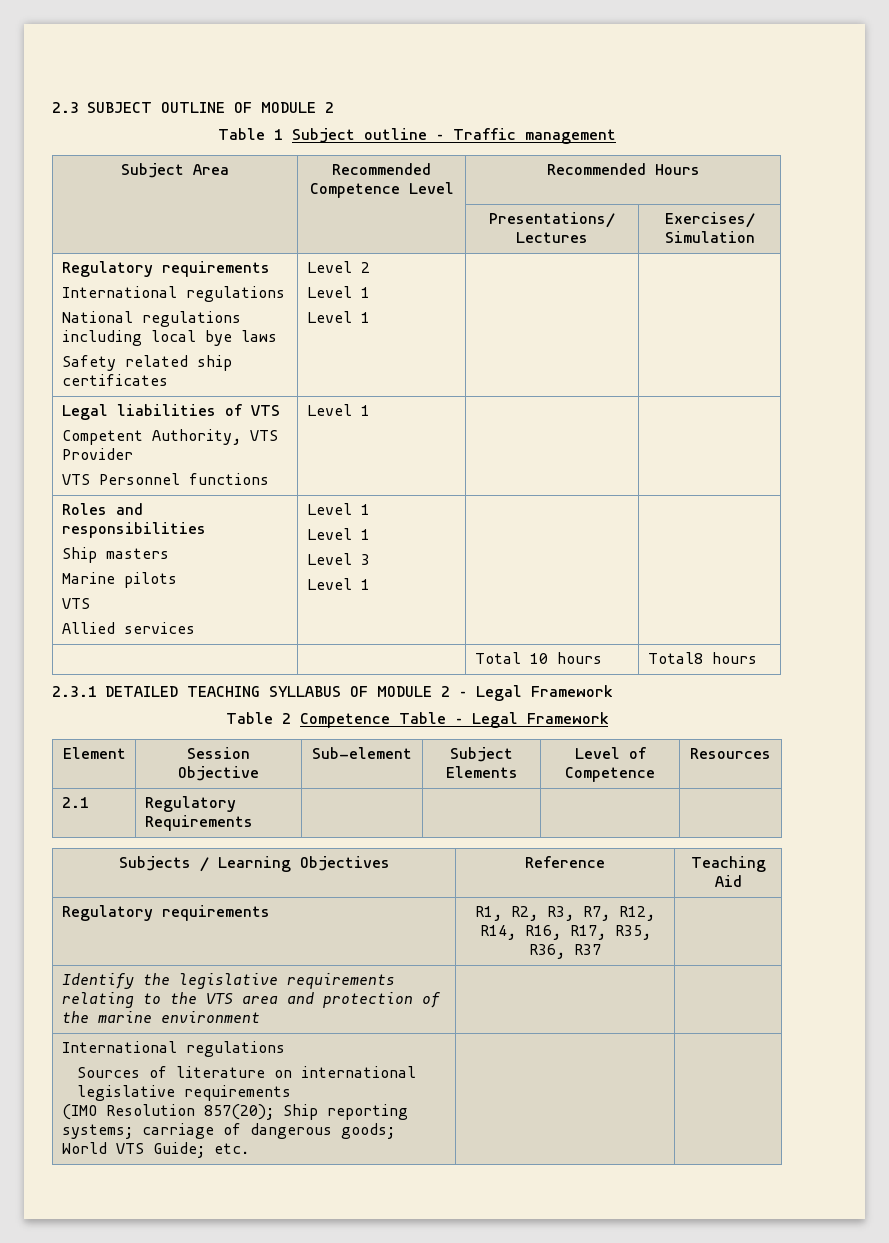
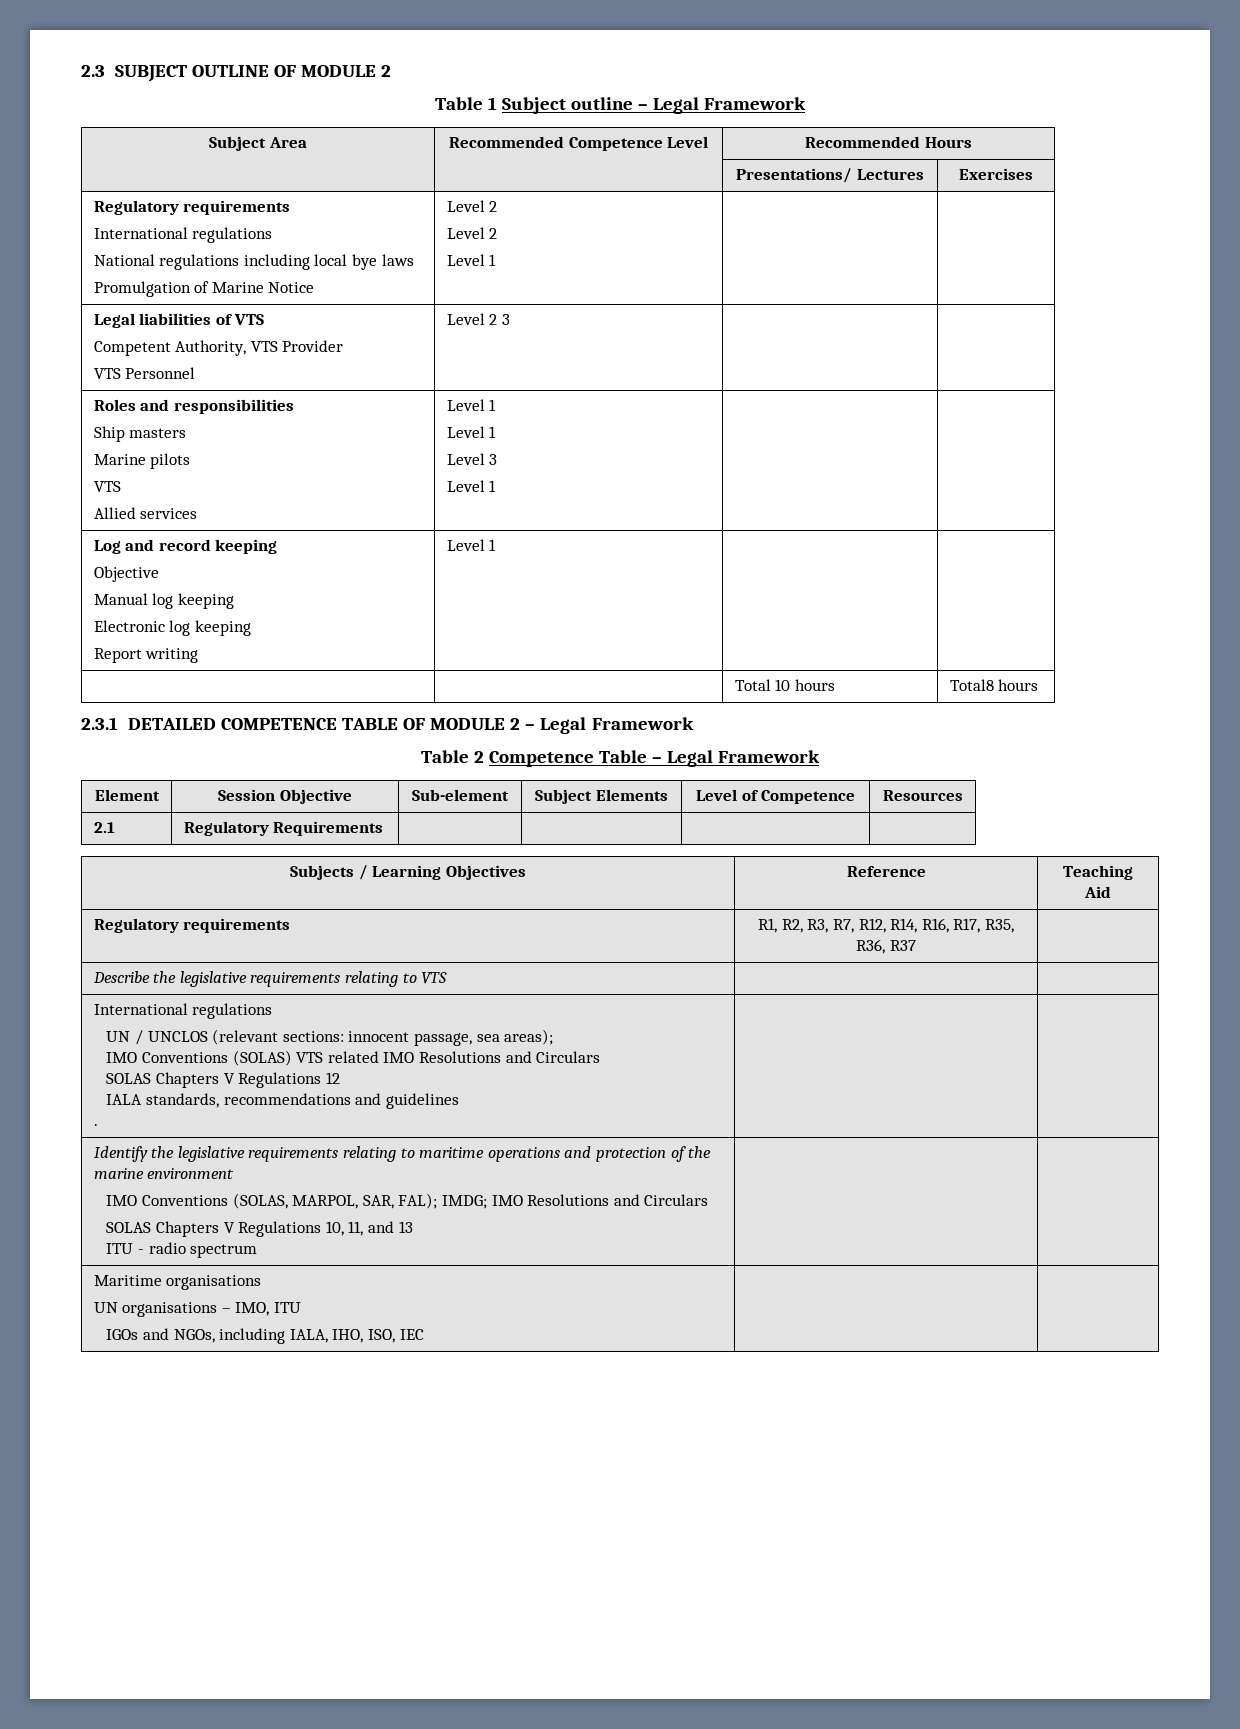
- Table 1 Subject outline – Traffic management
+ Table 1 Subject outline – Legal Framework
- | | Presentations/ Lectures | Exercises/ Simulation
+ | | Presentations/ Lectures | Exercises
  Regulatory requirements
  International regulations
  National regulations including local bye laws
- Safety related ship certificates | Level 2
- Level 1
+ Promulgation of Marine Notice | Level 2
+ Level 2
  Legal liabilities of VTS
  Competent Authority, VTS Provider
- VTS Personnel functions | Level 1 | |
+ VTS Personnel | Level 2 3 | |
+ Log and record keeping
+ Objective
+ Manual log keeping
+ Electronic log keeping
+ Report writing | Level 1 | |
- 2.3.1 DETAILED TEACHING SYLLABUS OF MODULE 2 – Legal Framework
+ 2.3.1 DETAILED COMPETENCE TABLE OF MODULE 2 – Legal Framework
+ Describe the legislative requirements relating to VTS | |
+ International regulations
+ UN / UNCLOS (relevant sections: innocent passage, sea areas);
+ IMO Conventions (SOLAS) VTS related IMO Resolutions and Circulars
+ SOLAS Chapters V Regulations 12
+ IALA standards, recommendations and guidelines
+ . | |
- Identify the legislative requirements relating to the VTS area and protection of the marine environment | |
- International regulations
- Sources of literature on international legislative requirements
- (IMO Resolution 857(20); Ship reporting systems; carriage of dangerous goods; World VTS Guide; etc. | |
+ Identify the legislative requirements relating to maritime operations and protection of the marine environment
+ IMO Conventions (SOLAS, MARPOL, SAR, FAL); IMDG; IMO Resolutions and Circulars
+ SOLAS Chapters V Regulations 10, 11, and 13
+ ITU - radio spectrum | |
+ Maritime organisations
+ UN organisations – IMO, ITU
+ IGOs and NGOs, including IALA, IHO, ISO, IEC | |

